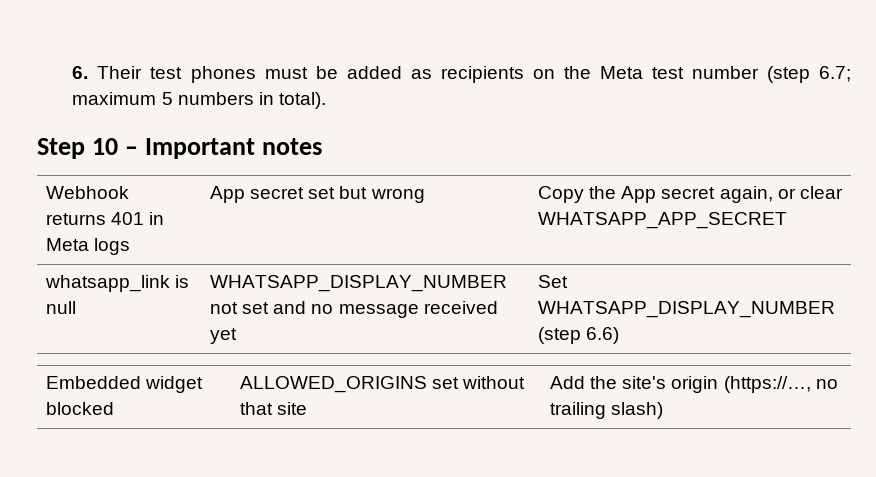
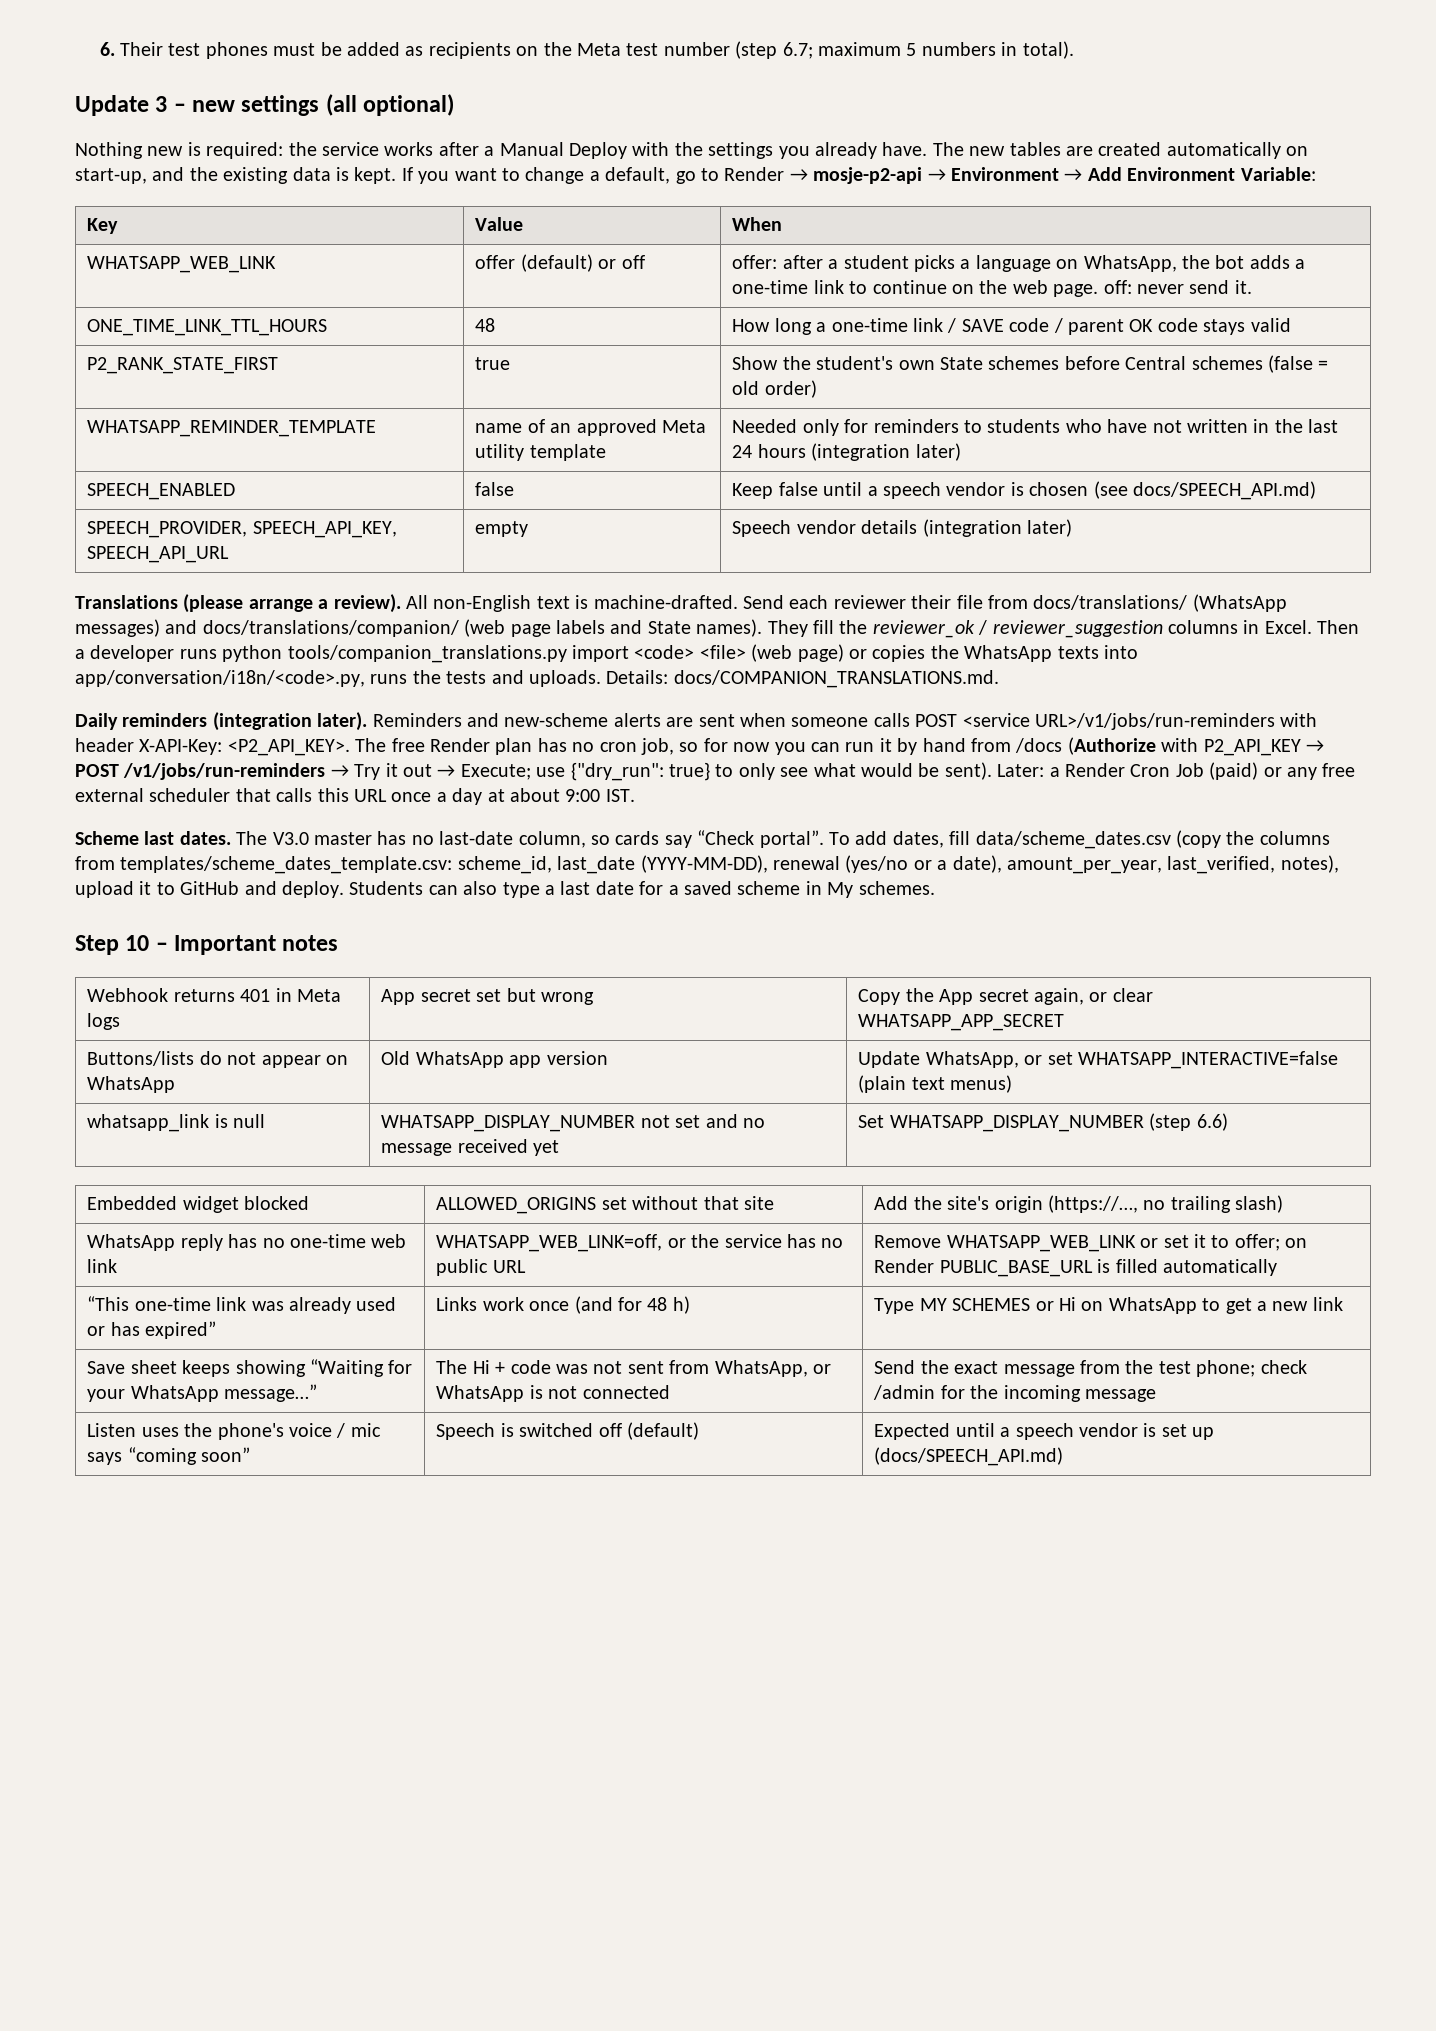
+ Update 3 – new settings (all optional)
+ Nothing new is required: the service works after a Manual Deploy with the settings you already have. The new tables are created automatically on start-up, and the existing data is kept. If you want to change a default, go to Render → mosje-p2-api → Environment → Add Environment Variable:
+ Key | Value | When
+ WHATSAPP_WEB_LINK | offer (default) or off | offer: after a student picks a language on WhatsApp, the bot adds a one-time link to continue on the web page. off: never send it.
+ ONE_TIME_LINK_TTL_HOURS | 48 | How long a one-time link / SAVE code / parent OK code stays valid
+ P2_RANK_STATE_FIRST | true | Show the student's own State schemes before Central schemes (false = old order)
+ WHATSAPP_REMINDER_TEMPLATE | name of an approved Meta utility template | Needed only for reminders to students who have not written in the last 24 hours (integration later)
+ SPEECH_ENABLED | false | Keep false until a speech vendor is chosen (see docs/SPEECH_API.md)
+ SPEECH_PROVIDER, SPEECH_API_KEY, SPEECH_API_URL | empty | Speech vendor details (integration later)
+ Translations (please arrange a review). All non-English text is machine-drafted. Send each reviewer their file from docs/translations/ (WhatsApp messages) and docs/translations/companion/ (web page labels and State names). They fill the reviewer_ok / reviewer_suggestion columns in Excel. Then a developer runs python tools/companion_translations.py import <code> <file> (web page) or copies the WhatsApp texts into app/conversation/i18n/<code>.py, runs the tests and uploads. Details: docs/COMPANION_TRANSLATIONS.md.
+ Daily reminders (integration later). Reminders and new-scheme alerts are sent when someone calls POST <service URL>/v1/jobs/run-reminders with header X-API-Key: <P2_API_KEY>. The free Render plan has no cron job, so for now you can run it by hand from /docs (Authorize with P2_API_KEY → POST /v1/jobs/run-reminders → Try it out → Execute; use {"dry_run": true} to only see what would be sent). Later: a Render Cron Job (paid) or any free external scheduler that calls this URL once a day at about 9:00 IST.
+ Scheme last dates. The V3.0 master has no last-date column, so cards say “Check portal”. To add dates, fill data/scheme_dates.csv (copy the columns from templates/scheme_dates_template.csv: scheme_id, last_date (YYYY-MM-DD), renewal (yes/no or a date), amount_per_year, last_verified, notes), upload it to GitHub and deploy. Students can also type a last date for a saved scheme in My schemes.
+ Buttons/lists do not appear on WhatsApp | Old WhatsApp app version | Update WhatsApp, or set WHATSAPP_INTERACTIVE=false (plain text menus)
+ WhatsApp reply has no one-time web link | WHATSAPP_WEB_LINK=off, or the service has no public URL | Remove WHATSAPP_WEB_LINK or set it to offer; on Render PUBLIC_BASE_URL is filled automatically
+ “This one-time link was already used or has expired” | Links work once (and for 48 h) | Type MY SCHEMES or Hi on WhatsApp to get a new link
+ Save sheet keeps showing “Waiting for your WhatsApp message…” | The Hi + code was not sent from WhatsApp, or WhatsApp is not connected | Send the exact message from the test phone; check /admin for the incoming message
+ Listen uses the phone's voice / mic says “coming soon” | Speech is switched off (default) | Expected until a speech vendor is set up (docs/SPEECH_API.md)

